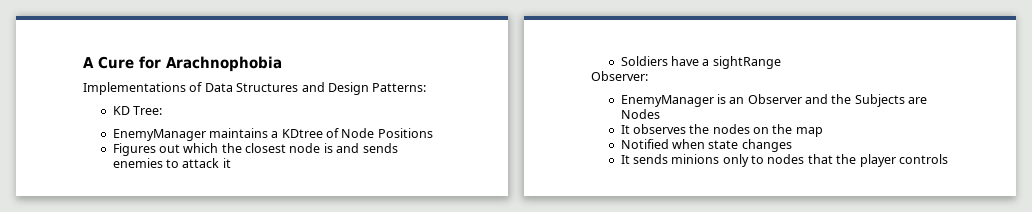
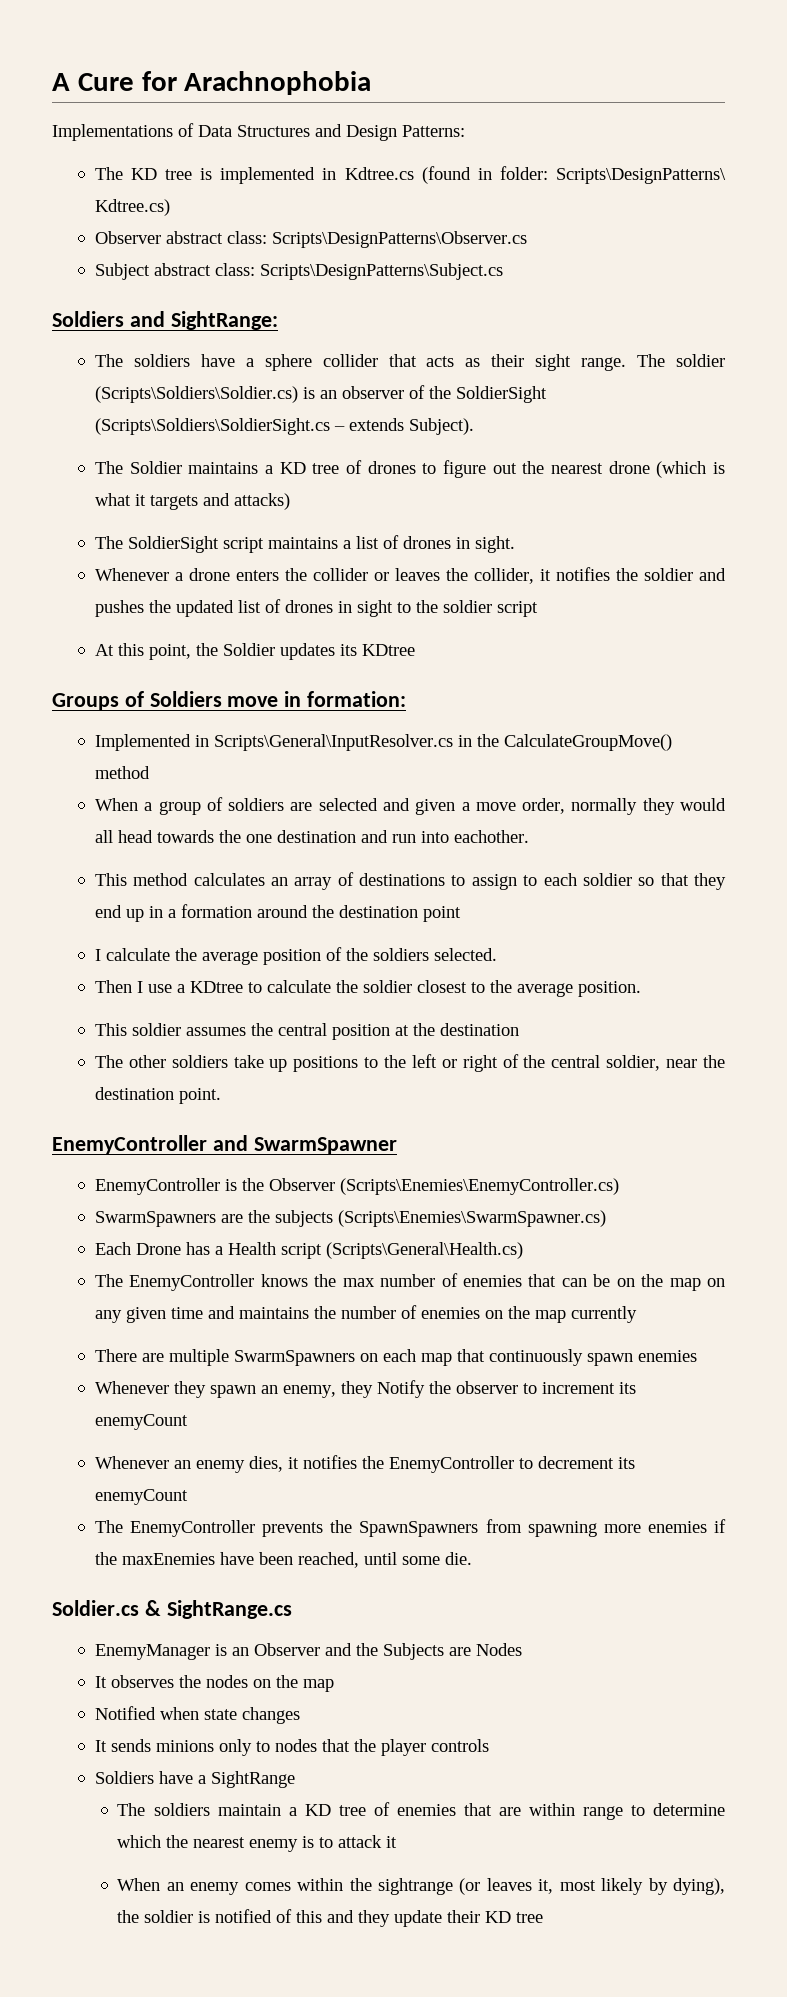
- KD Tree:
- EnemyManager maintains a KDtree of Node Positions
- Figures out which the closest node is and sends enemies to attack it
- Soldiers have a sightRange
- Observer:
+ The KD tree is implemented in Kdtree.cs (found in folder: Scripts\DesignPatterns\ Kdtree.cs)
+ Observer abstract class: Scripts\DesignPatterns\Observer.cs
+ Subject abstract class: Scripts\DesignPatterns\Subject.cs
+ Soldiers and SightRange:
+ The soldiers have a sphere collider that acts as their sight range. The soldier (Scripts\Soldiers\Soldier.cs) is an observer of the SoldierSight (Scripts\Soldiers\SoldierSight.cs – extends Subject).
+ The Soldier maintains a KD tree of drones to figure out the nearest drone (which is what it targets and attacks)
+ The SoldierSight script maintains a list of drones in sight.
+ Whenever a drone enters the collider or leaves the collider, it notifies the soldier and pushes the updated list of drones in sight to the soldier script
+ At this point, the Soldier updates its KDtree
+ Groups of Soldiers move in formation:
+ Implemented in Scripts\General\InputResolver.cs in the CalculateGroupMove() method
+ When a group of soldiers are selected and given a move order, normally they would all head towards the one destination and run into eachother.
+ This method calculates an array of destinations to assign to each soldier so that they end up in a formation around the destination point
+ I calculate the average position of the soldiers selected.
+ Then I use a KDtree to calculate the soldier closest to the average position.
+ This soldier assumes the central position at the destination
+ The other soldiers take up positions to the left or right of the central soldier, near the destination point.
+ EnemyController and SwarmSpawner
+ EnemyController is the Observer (Scripts\Enemies\EnemyController.cs)
+ SwarmSpawners are the subjects (Scripts\Enemies\SwarmSpawner.cs)
+ Each Drone has a Health script (Scripts\General\Health.cs)
+ The EnemyController knows the max number of enemies that can be on the map on any given time and maintains the number of enemies on the map currently
+ There are multiple SwarmSpawners on each map that continuously spawn enemies
+ Whenever they spawn an enemy, they Notify the observer to increment its enemyCount
+ Whenever an enemy dies, it notifies the EnemyController to decrement its enemyCount
+ The EnemyController prevents the SpawnSpawners from spawning more enemies if the maxEnemies have been reached, until some die.
+ Soldier.cs & SightRange.cs
+ Soldiers have a SightRange
+ The soldiers maintain a KD tree of enemies that are within range to determine which the nearest enemy is to attack it
+ When an enemy comes within the sightrange (or leaves it, most likely by dying), the soldier is notified of this and they update their KD tree

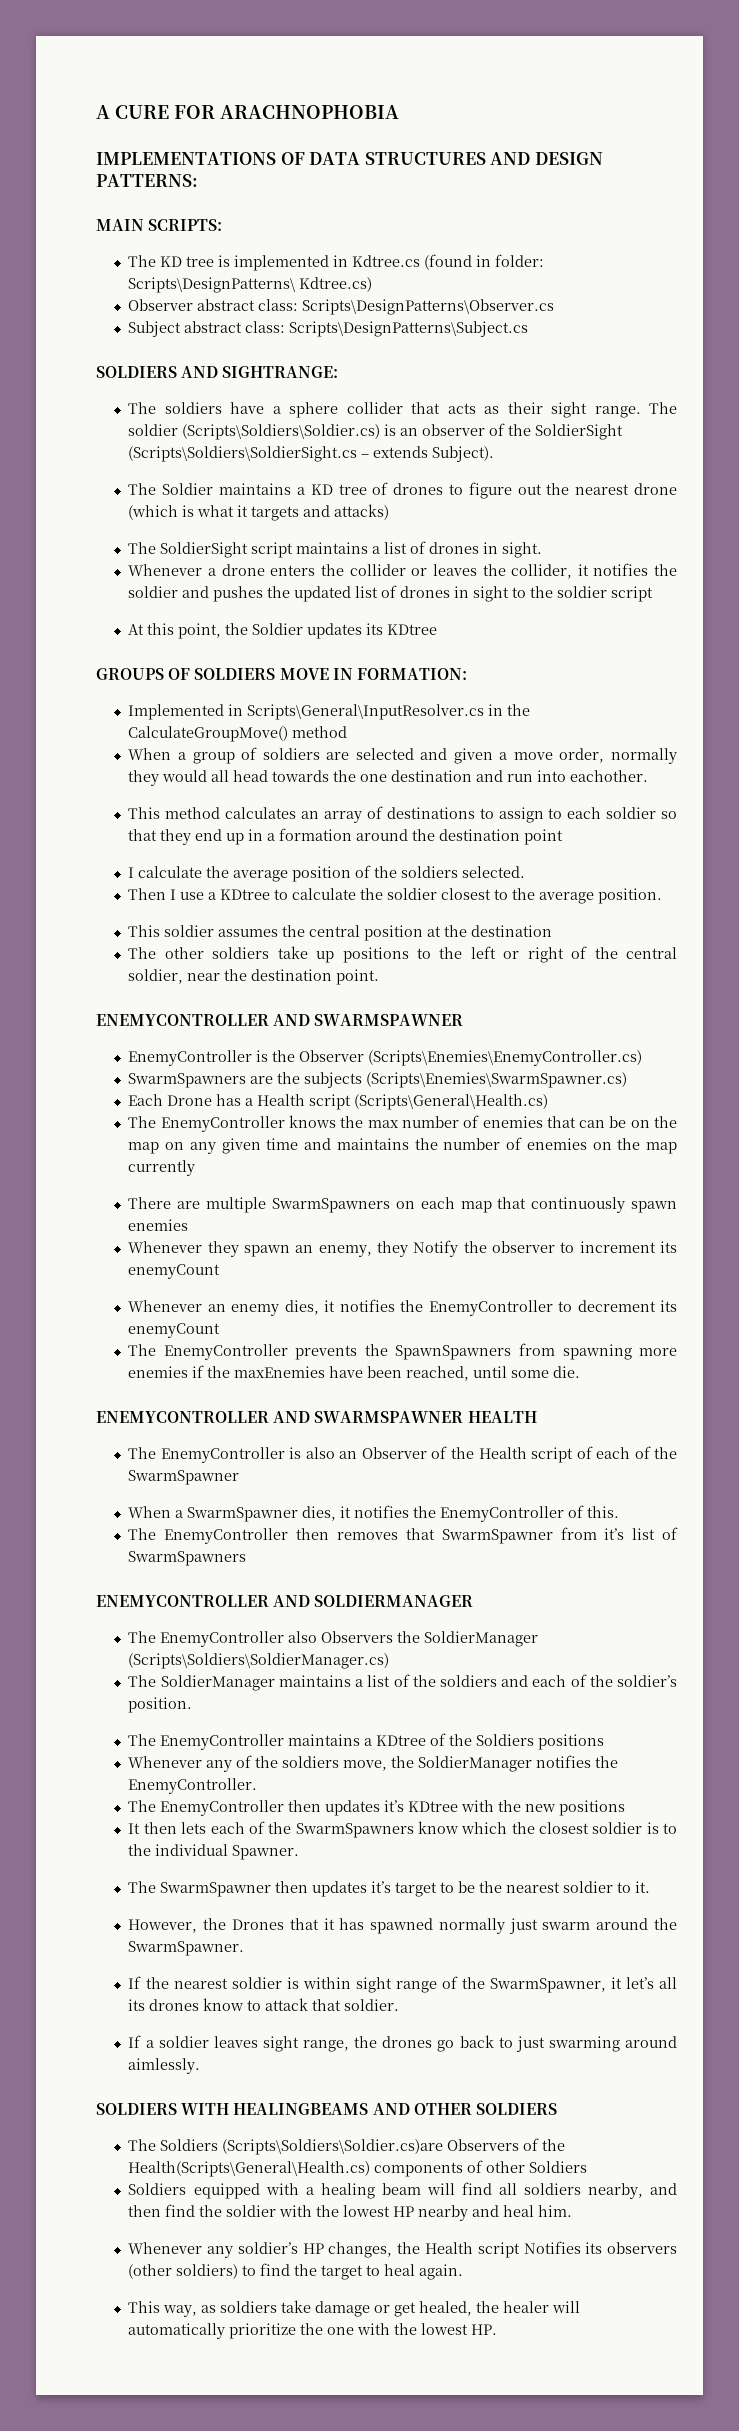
- A Cure for Arachnophobia
- Implementations of Data Structures and Design Patterns:
+ A CURE FOR ARACHNOPHOBIA
+ IMPLEMENTATIONS OF DATA STRUCTURES AND DESIGN PATTERNS:
+ MAIN SCRIPTS:
- Soldiers and SightRange:
+ SOLDIERS AND SIGHTRANGE:
- Groups of Soldiers move in formation:
+ GROUPS OF SOLDIERS MOVE IN FORMATION:
  The other soldiers take up positions to the left or right of the central soldier, near the destination point.
- EnemyController and SwarmSpawner
+ ENEMYCONTROLLER AND SWARMSPAWNER
- Soldier.cs & SightRange.cs
- EnemyManager is an Observer and the Subjects are Nodes
- It observes the nodes on the map
- Notified when state changes
- It sends minions only to nodes that the player controls
- Soldiers have a SightRange
- The soldiers maintain a KD tree of enemies that are within range to determine which the nearest enemy is to attack it
- When an enemy comes within the sightrange (or leaves it, most likely by dying), the soldier is notified of this and they update their KD tree
+ ENEMYCONTROLLER AND SWARMSPAWNER HEALTH
+ The EnemyController is also an Observer of the Health script of each of the SwarmSpawner
+ When a SwarmSpawner dies, it notifies the EnemyController of this.
+ The EnemyController then removes that SwarmSpawner from it’s list of SwarmSpawners
+ ENEMYCONTROLLER AND SOLDIERMANAGER
+ The EnemyController also Observers the SoldierManager (Scripts\Soldiers\SoldierManager.cs)
+ The SoldierManager maintains a list of the soldiers and each of the soldier’s position.
+ The EnemyController maintains a KDtree of the Soldiers positions
+ Whenever any of the soldiers move, the SoldierManager notifies the EnemyController.
+ The EnemyController then updates it’s KDtree with the new positions
+ It then lets each of the SwarmSpawners know which the closest soldier is to the individual Spawner.
+ The SwarmSpawner then updates it’s target to be the nearest soldier to it.
+ However, the Drones that it has spawned normally just swarm around the SwarmSpawner.
+ If the nearest soldier is within sight range of the SwarmSpawner, it let’s all its drones know to attack that soldier.
+ If a soldier leaves sight range, the drones go back to just swarming around aimlessly.
+ SOLDIERS WITH HEALINGBEAMS AND OTHER SOLDIERS
+ The Soldiers (Scripts\Soldiers\Soldier.cs)are Observers of the Health(Scripts\General\Health.cs) components of other Soldiers
+ Soldiers equipped with a healing beam will find all soldiers nearby, and then find the soldier with the lowest HP nearby and heal him.
+ Whenever any soldier’s HP changes, the Health script Notifies its observers (other soldiers) to find the target to heal again.
+ This way, as soldiers take damage or get healed, the healer will automatically prioritize the one with the lowest HP.

